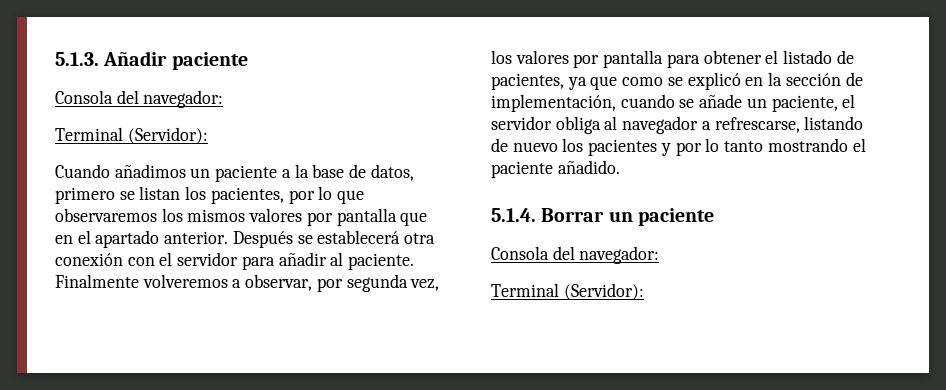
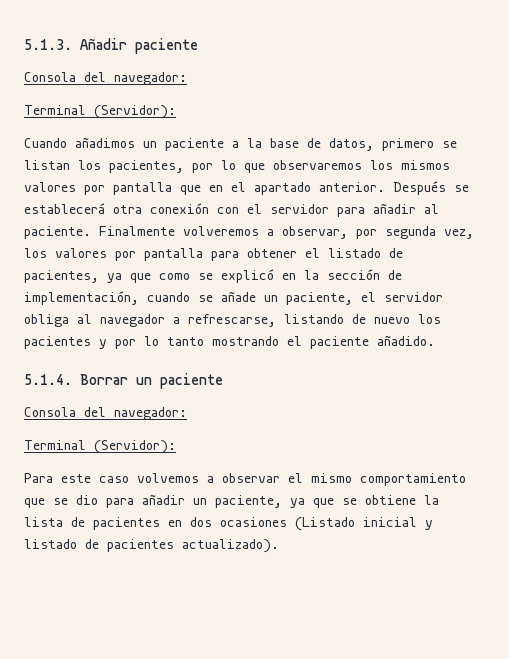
+ Para este caso volvemos a observar el mismo comportamiento que se dio para añadir un paciente, ya que se obtiene la lista de pacientes en dos ocasiones (Listado inicial y listado de pacientes actualizado).

